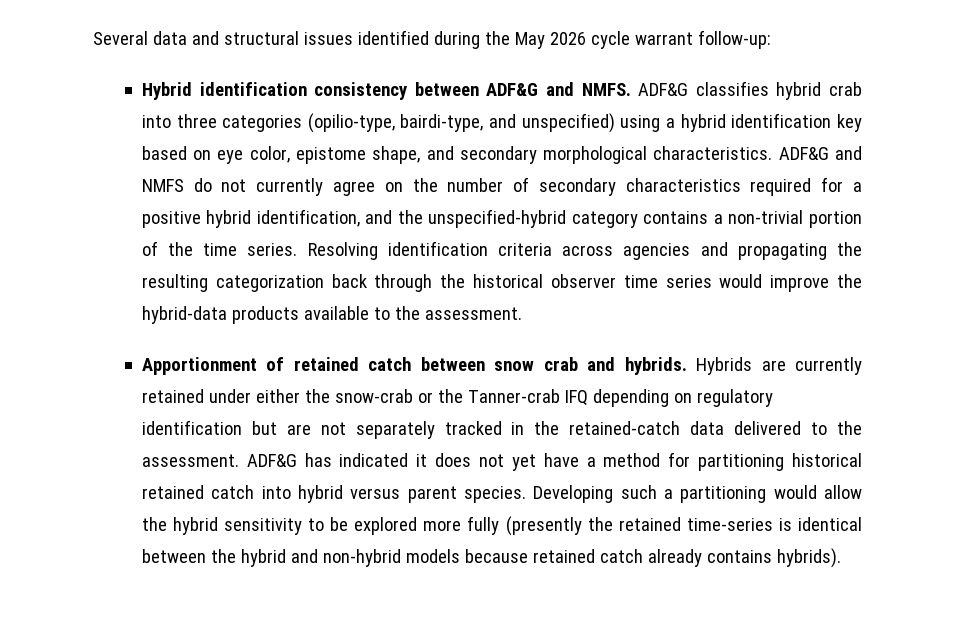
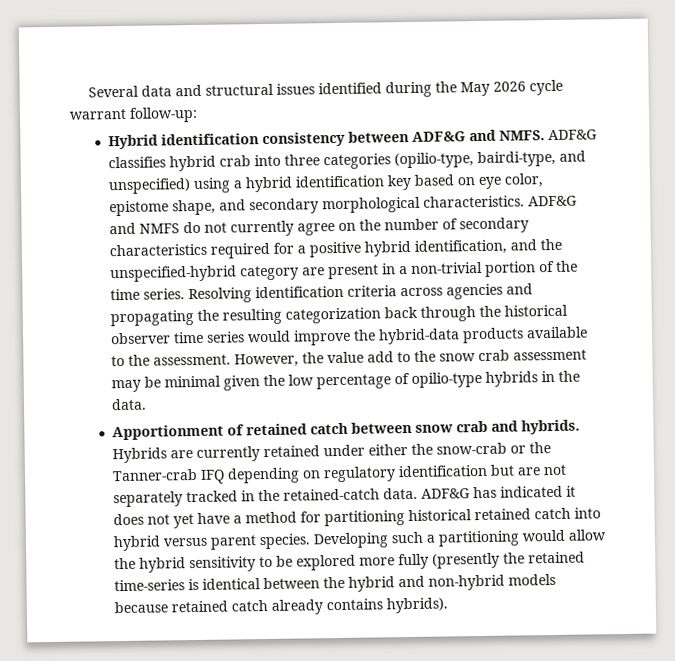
- ADF&G and NMFS do not currently agree on the number of secondary characteristics required for a positive hybrid identification, and the unspecified-hybrid category contains a non-trivial portion of the time series.
+ ADF&G and NMFS do not currently agree on the number of secondary characteristics required for a positive hybrid identification, and the unspecified-hybrid category are present in a non-trivial portion of the time series.
+ However, the value add to the snow crab assessment may be minimal given the low percentage of opilio-type hybrids in the data.
- Hybrids are currently retained under either the snow-crab or the Tanner-crab IFQ depending on regulatory identification but are not separately tracked in the retained-catch data delivered to the assessment.
+ Hybrids are currently retained under either the snow-crab or the Tanner-crab IFQ depending on regulatory identification but are not separately tracked in the retained-catch data.

